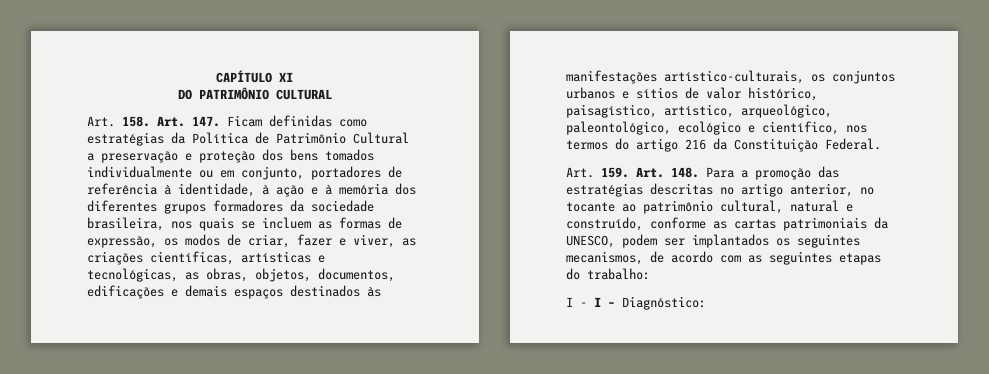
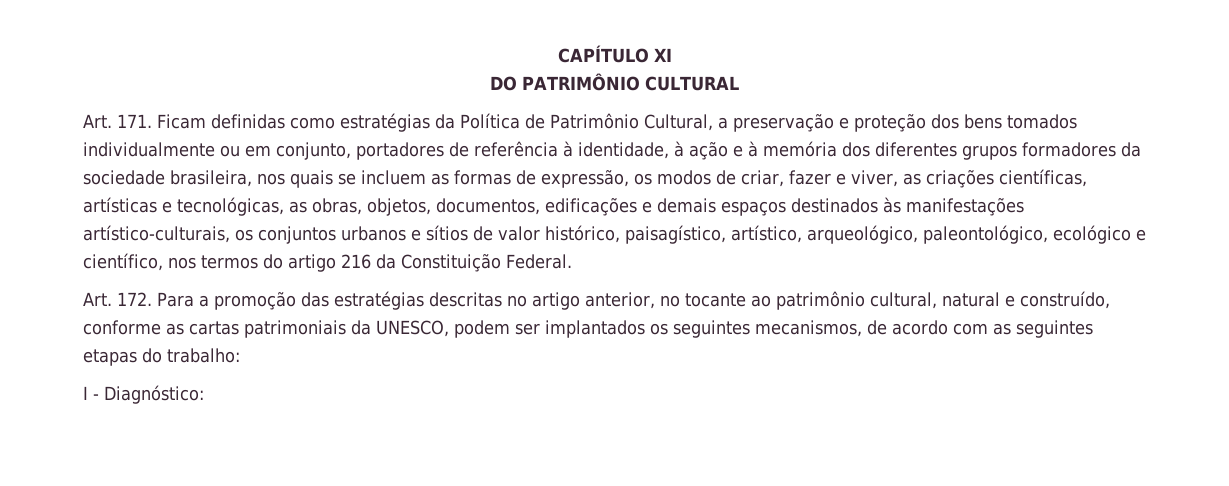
- Art. 158. Art. 147. Ficam definidas como estratégias da Política de Patrimônio Cultural a preservação e proteção dos bens tomados individualmente ou em conjunto, portadores de referência à identidade, à ação e à memória dos diferentes grupos formadores da sociedade brasileira, nos quais se incluem as formas de expressão, os modos de criar, fazer e viver, as criações científicas, artísticas e tecnológicas, as obras, objetos, documentos, edificações e demais espaços destinados às manifestações artístico-culturais, os conjuntos urbanos e sítios de valor histórico, paisagístico, artístico, arqueológico, paleontológico, ecológico e científico, nos termos do artigo 216 da Constituição Federal.
+ Art. 171. Ficam definidas como estratégias da Política de Patrimônio Cultural, a preservação e proteção dos bens tomados individualmente ou em conjunto, portadores de referência à identidade, à ação e à memória dos diferentes grupos formadores da sociedade brasileira, nos quais se incluem as formas de expressão, os modos de criar, fazer e viver, as criações científicas, artísticas e tecnológicas, as obras, objetos, documentos, edificações e demais espaços destinados às manifestações artístico-culturais, os conjuntos urbanos e sítios de valor histórico, paisagístico, artístico, arqueológico, paleontológico, ecológico e científico, nos termos do artigo 216 da Constituição Federal.
- Art. 159. Art. 148. Para a promoção das estratégias descritas no artigo anterior, no tocante ao patrimônio cultural, natural e construído, conforme as cartas patrimoniais da UNESCO, podem ser implantados os seguintes mecanismos, de acordo com as seguintes etapas do trabalho:
+ Art. 172. Para a promoção das estratégias descritas no artigo anterior, no tocante ao patrimônio cultural, natural e construído, conforme as cartas patrimoniais da UNESCO, podem ser implantados os seguintes mecanismos, de acordo com as seguintes etapas do trabalho:
- I - I – Diagnóstico:
+ I - Diagnóstico:

